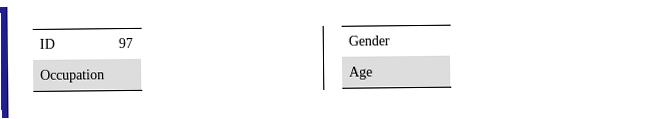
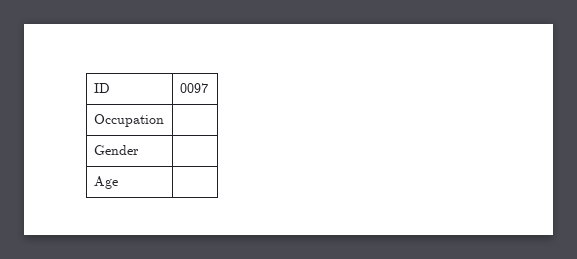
- ID | 97
+ ID | 0097

